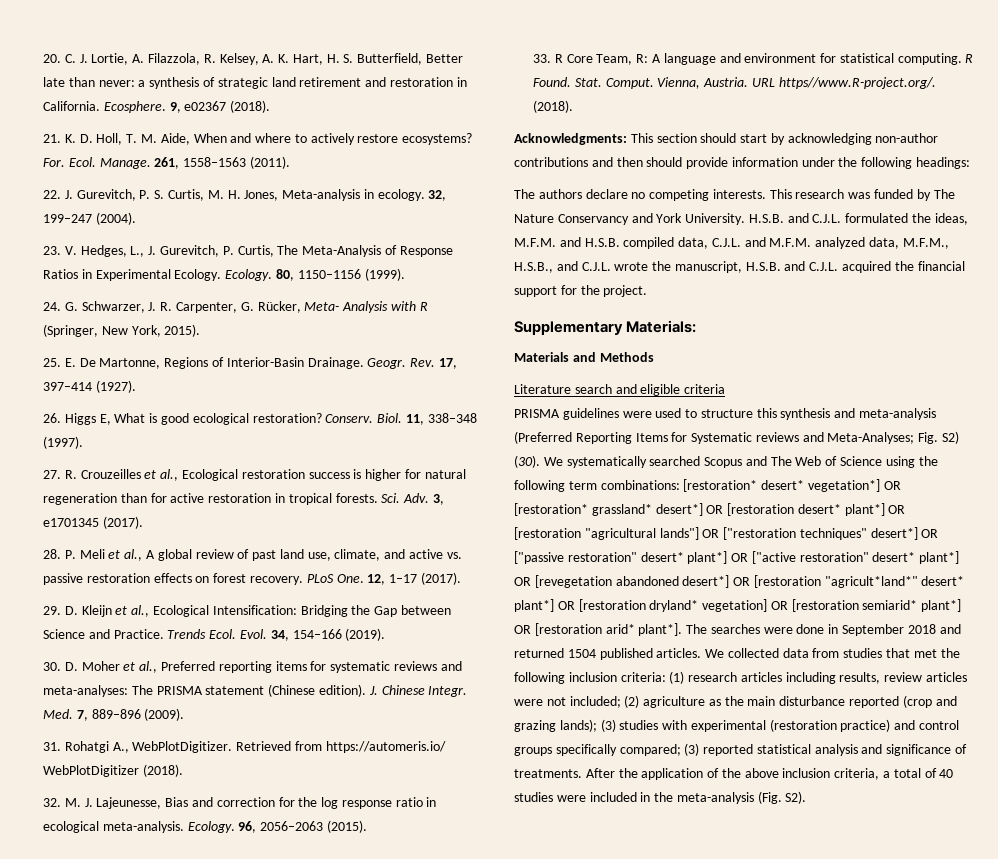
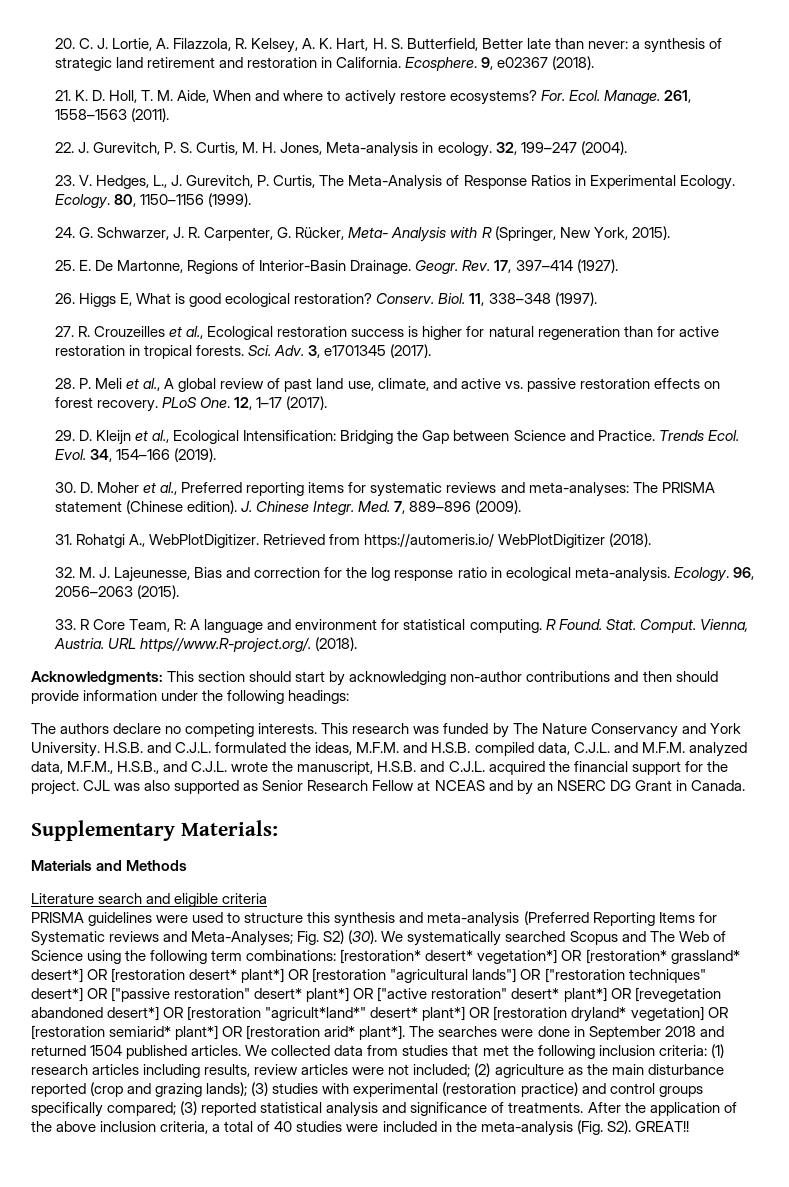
+ CJL was also supported as Senior Research Fellow at NCEAS and by an NSERC DG Grant in Canada.
- After the application of the above inclusion criteria, a total of 40 studies were included in the meta-analysis (Fig. S2).
+ After the application of the above inclusion criteria, a total of 40 studies were included in the meta-analysis (Fig. S2). GREAT!!

